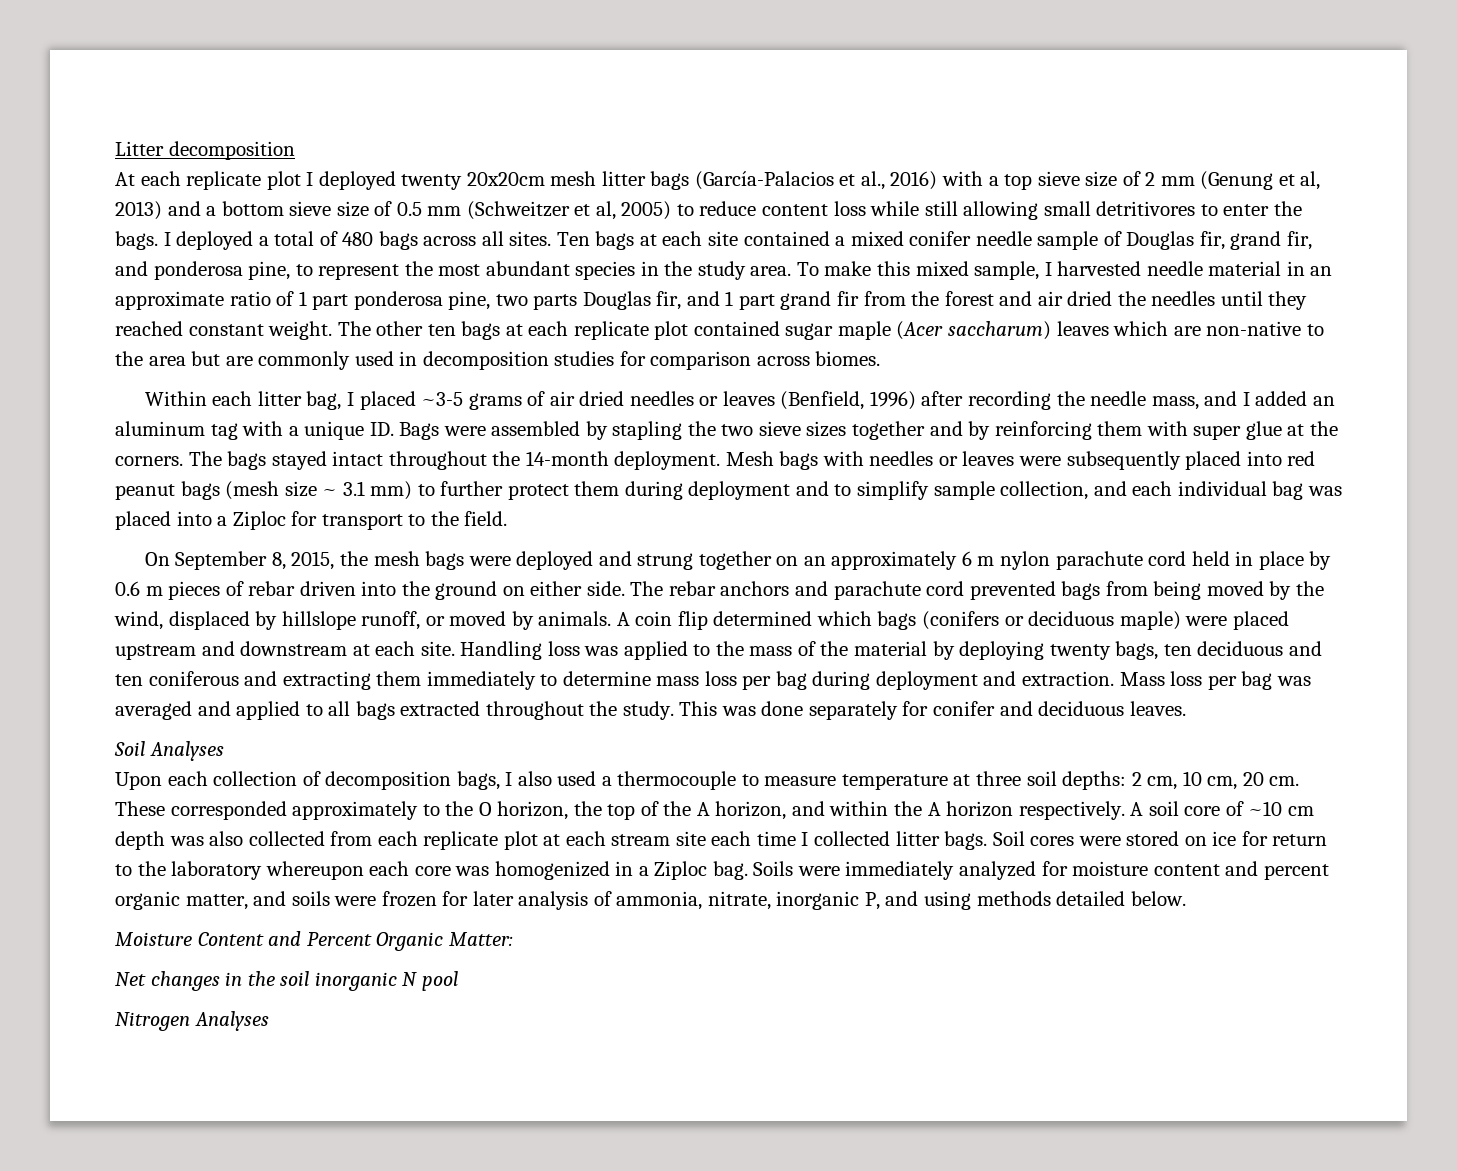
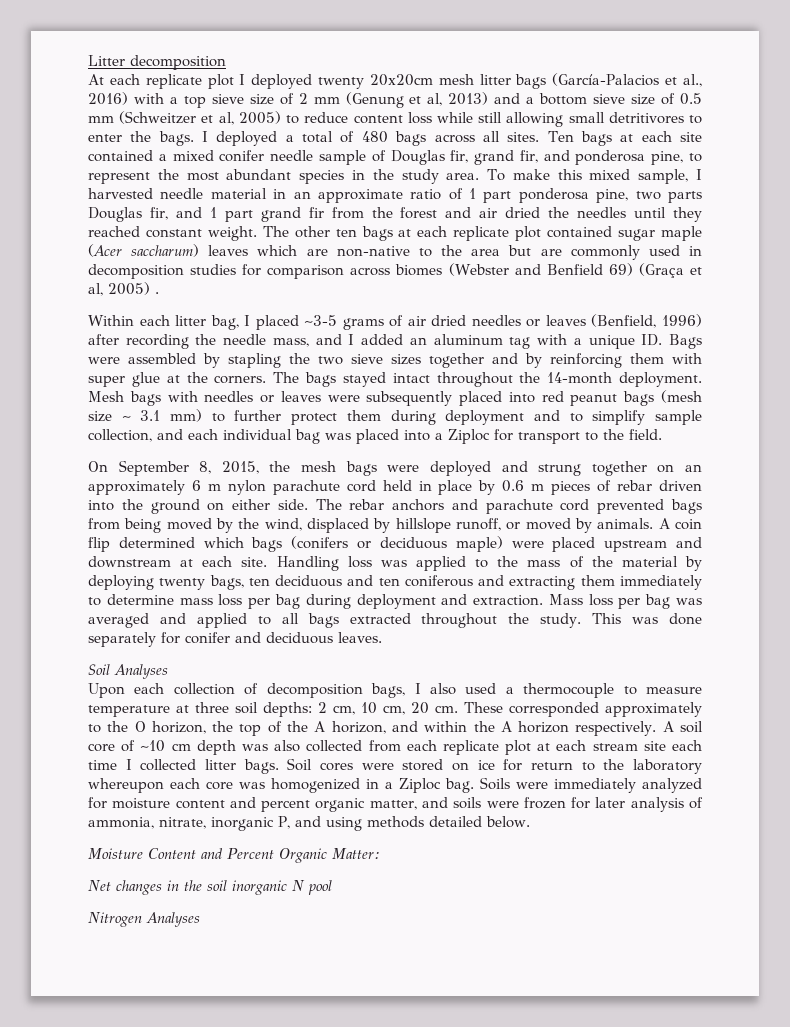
- The other ten bags at each replicate plot contained sugar maple (Acer saccharum) leaves which are non-native to the area but are commonly used in decomposition studies for comparison across biomes.
+ The other ten bags at each replicate plot contained sugar maple (Acer saccharum) leaves which are non-native to the area but are commonly used in decomposition studies for comparison across biomes (Webster and Benfield 69) (Graça et al, 2005) .

